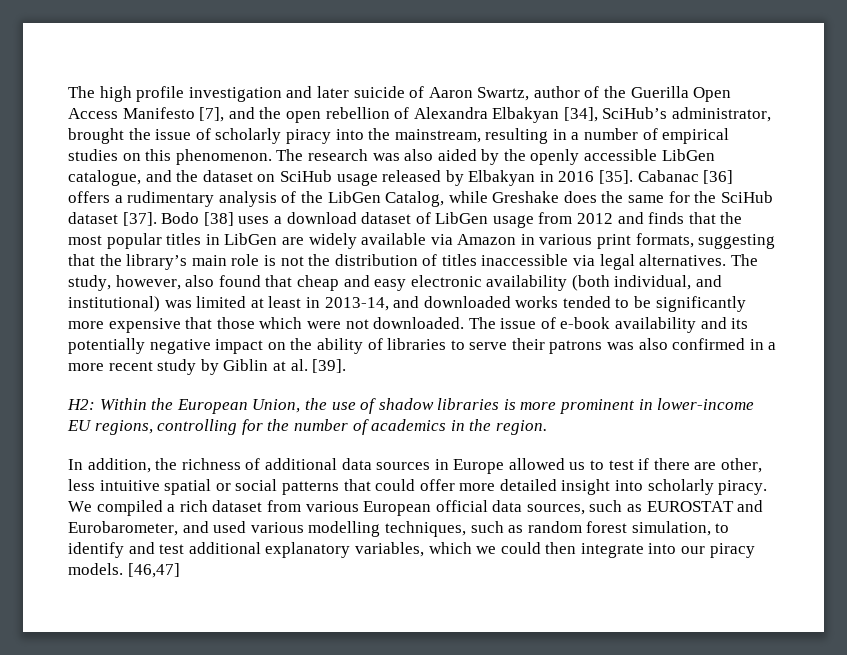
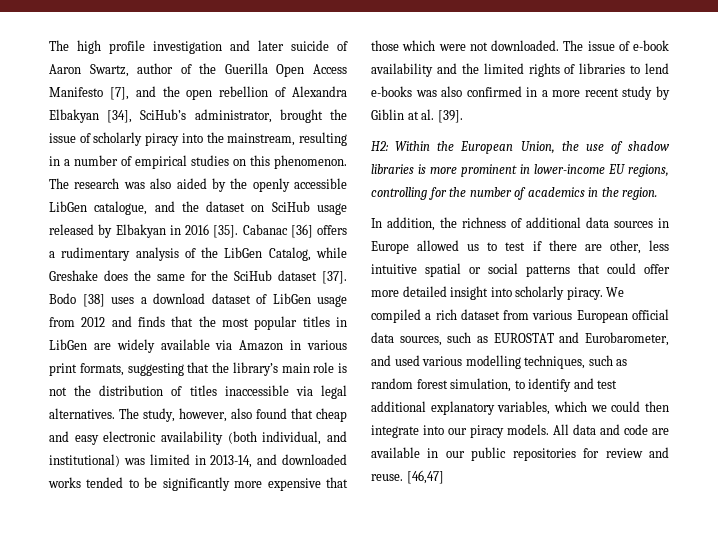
- The study, however, also found that cheap and easy electronic availability (both individual, and institutional) was limited at least in 2013-14, and downloaded works tended to be significantly more expensive that those which were not downloaded.
+ The study, however, also found that cheap and easy electronic availability (both individual, and institutional) was limited in 2013-14, and downloaded works tended to be significantly more expensive that those which were not downloaded.
- The issue of e-book availability and its potentially negative impact on the ability of libraries to serve their patrons was also confirmed in a more recent study by Giblin at al. [39].
+ The issue of e-book availability and the limited rights of libraries to lend e-books was also confirmed in a more recent study by Giblin at al. [39].
+ All data and code are available in our public repositories for review and reuse.

